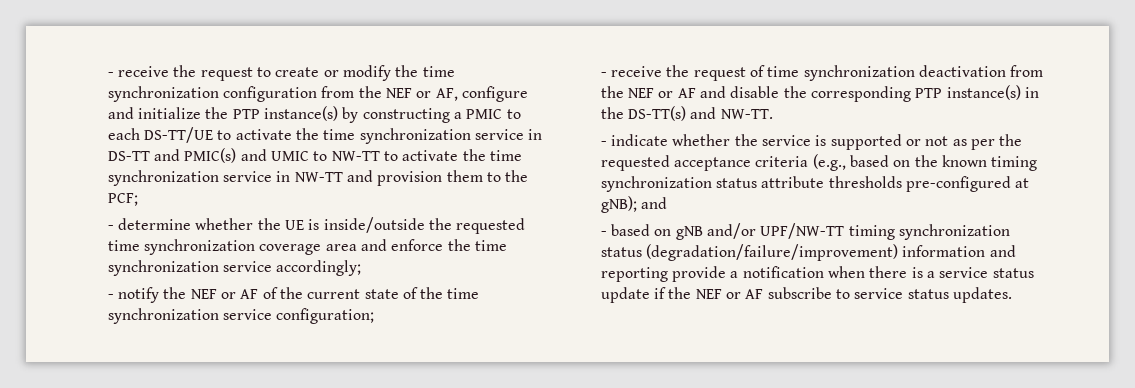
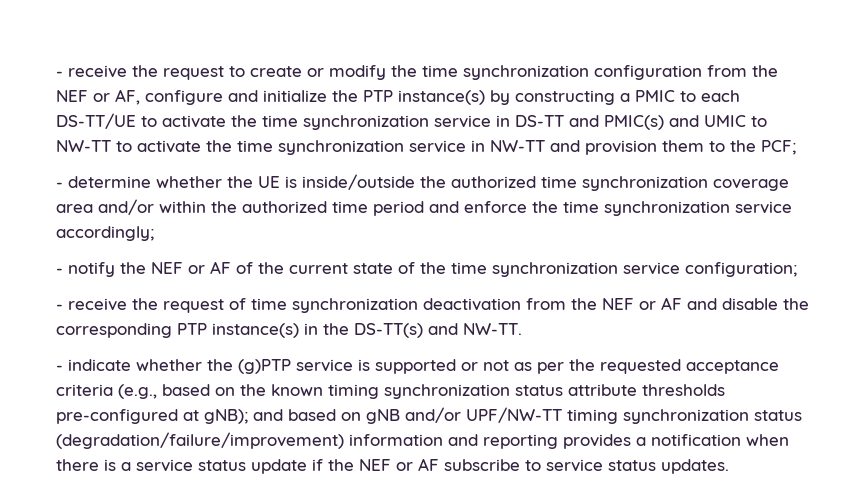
- - determine whether the UE is inside/outside the requested time synchronization coverage area and enforce the time synchronization service accordingly;
+ - determine whether the UE is inside/outside the authorized time synchronization coverage area and/or within the authorized time period and enforce the time synchronization service accordingly;
- - indicate whether the service is supported or not as per the requested acceptance criteria (e.g., based on the known timing synchronization status attribute thresholds pre-configured at gNB); and
- - based on gNB and/or UPF/NW-TT timing synchronization status (degradation/failure/improvement) information and reporting provide a notification when there is a service status update if the NEF or AF subscribe to service status updates.
+ - indicate whether the (g)PTP service is supported or not as per the requested acceptance criteria (e.g., based on the known timing synchronization status attribute thresholds pre-configured at gNB); and based on gNB and/or UPF/NW-TT timing synchronization status (degradation/failure/improvement) information and reporting provides a notification when there is a service status update if the NEF or AF subscribe to service status updates.

